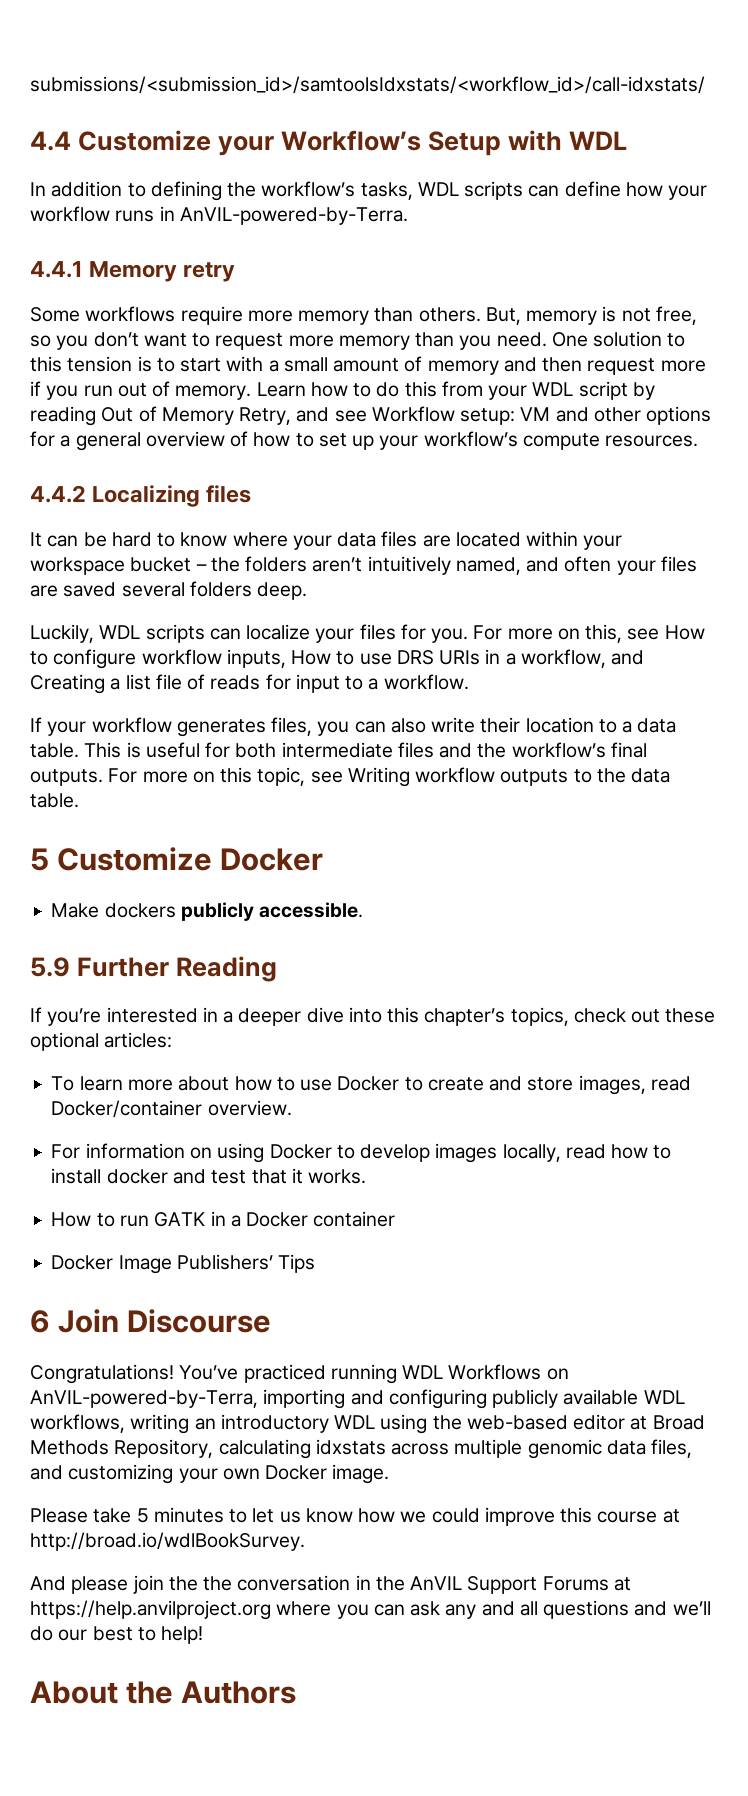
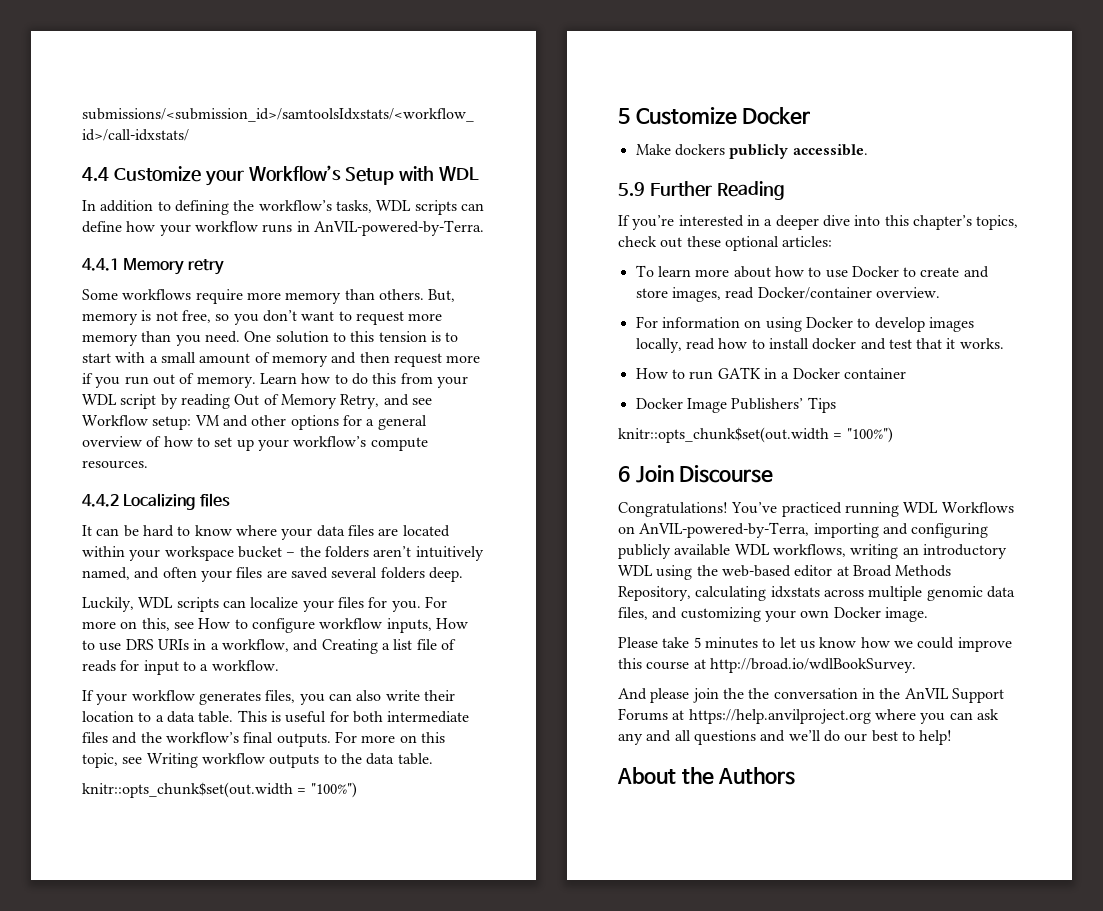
  For more on this topic, see Writing workflow outputs to the data table.
+ knitr::opts_chunk$set(out.width = "100%")
  Docker Image Publishers’ Tips
+ knitr::opts_chunk$set(out.width = "100%")

